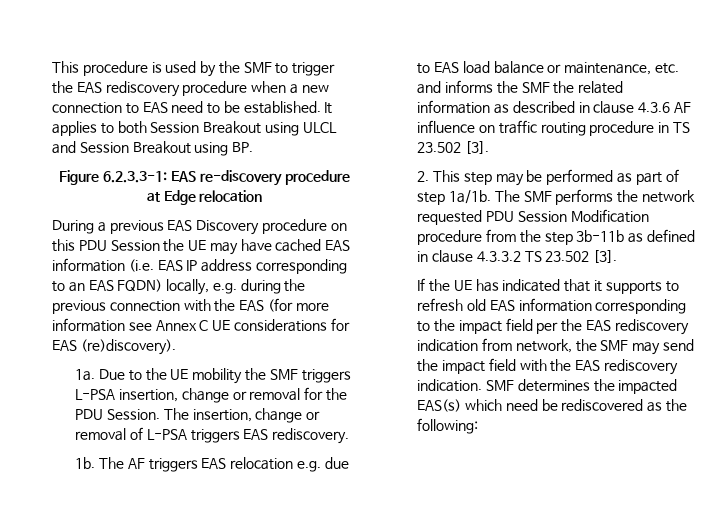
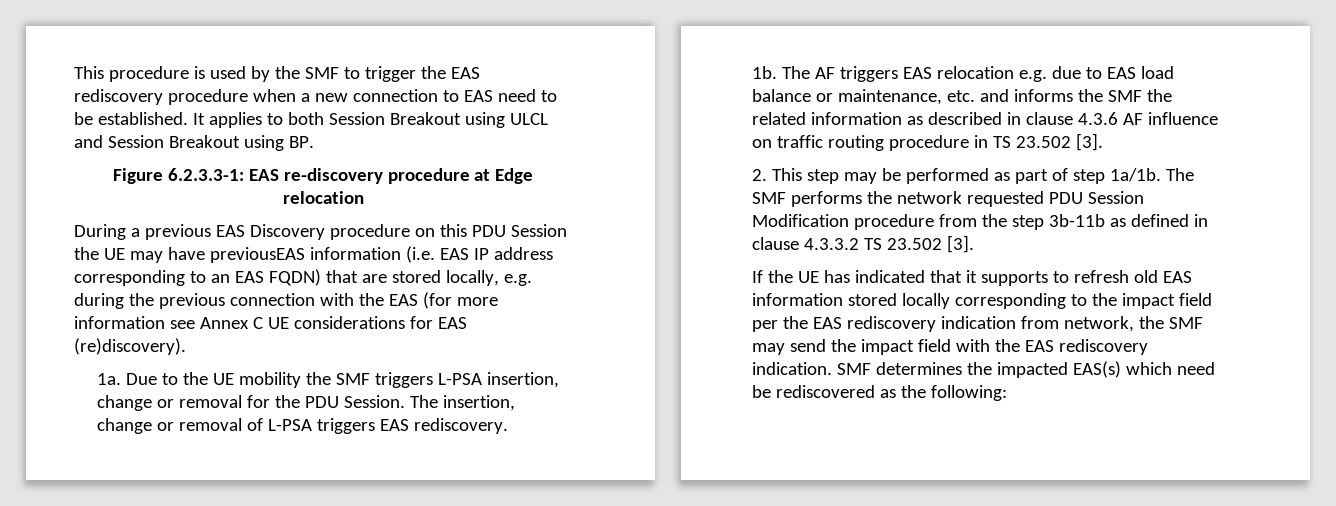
- During a previous EAS Discovery procedure on this PDU Session the UE may have cached EAS information (i.e. EAS IP address corresponding to an EAS FQDN) locally, e.g. during the previous connection with the EAS (for more information see Annex C UE considerations for EAS (re)discovery).
+ During a previous EAS Discovery procedure on this PDU Session the UE may have previousEAS information (i.e. EAS IP address corresponding to an EAS FQDN) that are stored locally, e.g. during the previous connection with the EAS (for more information see Annex C UE considerations for EAS (re)discovery).
- If the UE has indicated that it supports to refresh old EAS information corresponding to the impact field per the EAS rediscovery indication from network, the SMF may send the impact field with the EAS rediscovery indication.
+ If the UE has indicated that it supports to refresh old EAS information stored locally corresponding to the impact field per the EAS rediscovery indication from network, the SMF may send the impact field with the EAS rediscovery indication.

